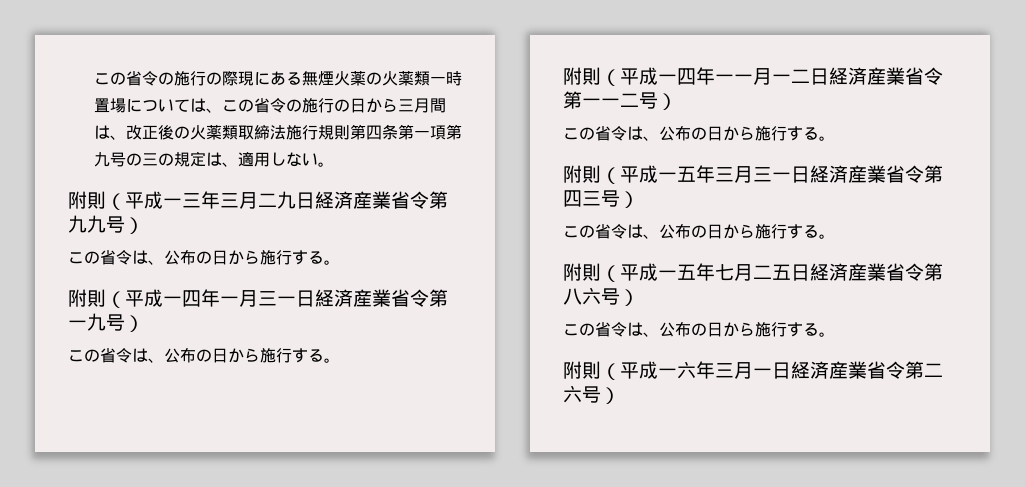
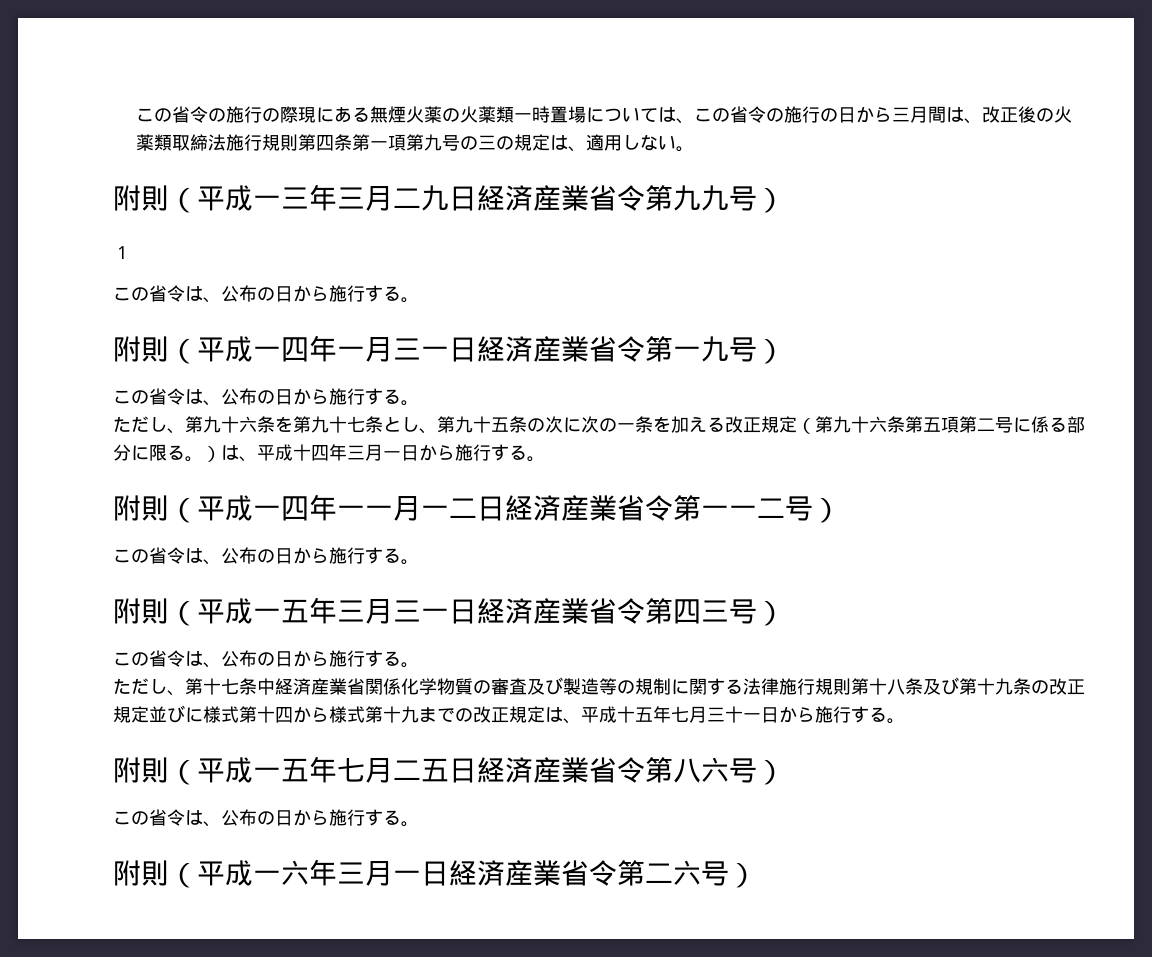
+ １
+ ただし、第九十六条を第九十七条とし、第九十五条の次に次の一条を加える改正規定（第九十六条第五項第二号に係る部分に限る。）は、平成十四年三月一日から施行する。
+ ただし、第十七条中経済産業省関係化学物質の審査及び製造等の規制に関する法律施行規則第十八条及び第十九条の改正規定並びに様式第十四から様式第十九までの改正規定は、平成十五年七月三十一日から施行する。

